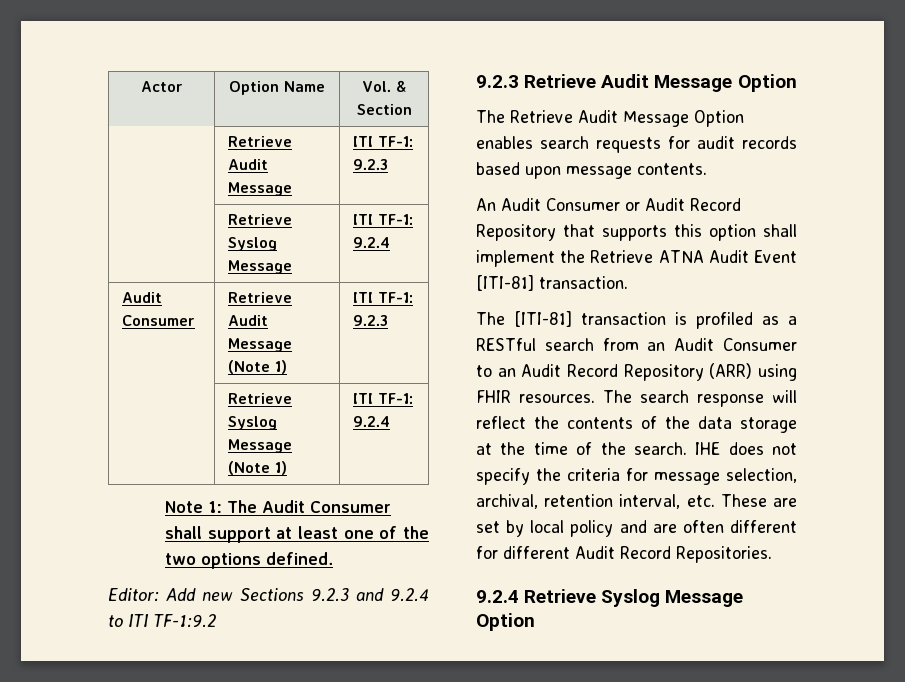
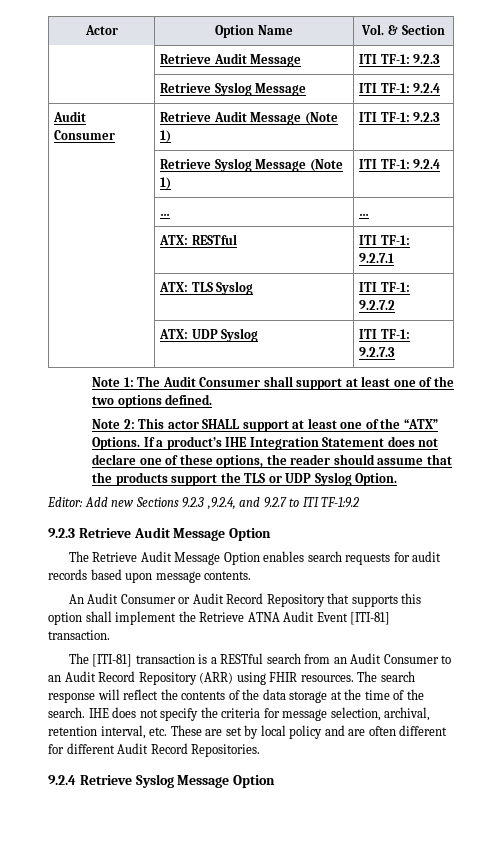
+ | … | …
+ | ATX: RESTful | ITI TF-1: 9.2.7.1
+ | ATX: TLS Syslog | ITI TF-1: 9.2.7.2
+ | ATX: UDP Syslog | ITI TF-1: 9.2.7.3
+ Note 2: This actor SHALL support at least one of the “ATX” Options. If a product’s IHE Integration Statement does not declare one of these options, the reader should assume that the products support the TLS or UDP Syslog Option.
- Editor: Add new Sections 9.2.3 and 9.2.4 to ITI TF-1:9.2
+ Editor: Add new Sections 9.2.3 ,9.2.4, and 9.2.7 to ITI TF-1:9.2
- The [ITI-81] transaction is profiled as a RESTful search from an Audit Consumer to an Audit Record Repository (ARR) using FHIR resources.
+ The [ITI-81] transaction is a RESTful search from an Audit Consumer to an Audit Record Repository (ARR) using FHIR resources.

